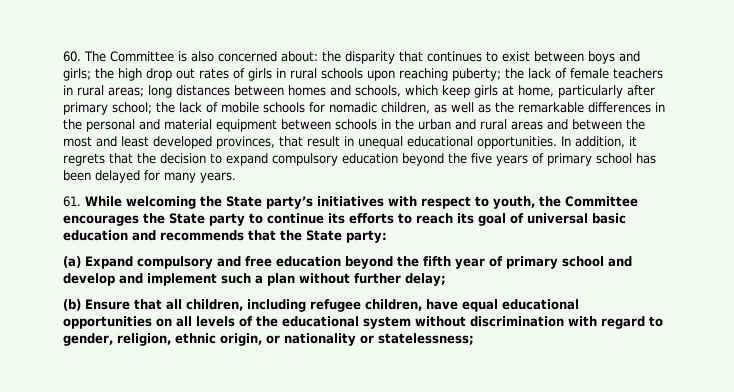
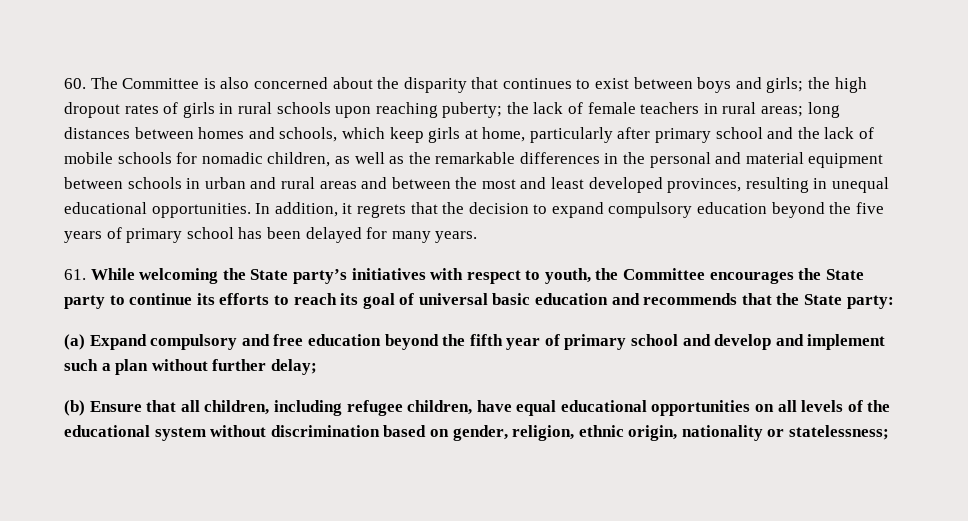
- 60. The Committee is also concerned about: the disparity that continues to exist between boys and girls;
+ 60. The Committee is also concerned about the disparity that continues to exist between boys and girls;
- the high drop out rates of girls in rural schools upon reaching puberty;
+ the high dropout rates of girls in rural schools upon reaching puberty;
- long distances between homes and schools, which keep girls at home, particularly after primary school; the lack of mobile schools for nomadic children, as well as the remarkable differences in the personal and material equipment between schools in the urban and rural areas and between the most and least developed provinces, that result in unequal educational opportunities.
+ long distances between homes and schools, which keep girls at home, particularly after primary school and the lack of mobile schools for nomadic children, as well as the remarkable differences in the personal and material equipment between schools in urban and rural areas and between the most and least developed provinces, resulting in unequal educational opportunities.
- (b) Ensure that all children, including refugee children, have equal educational opportunities on all levels of the educational system without discrimination with regard to gender, religion, ethnic origin, or nationality or statelessness;
+ (b) Ensure that all children, including refugee children, have equal educational opportunities on all levels of the educational system without discrimination based on gender, religion, ethnic origin, nationality or statelessness;

